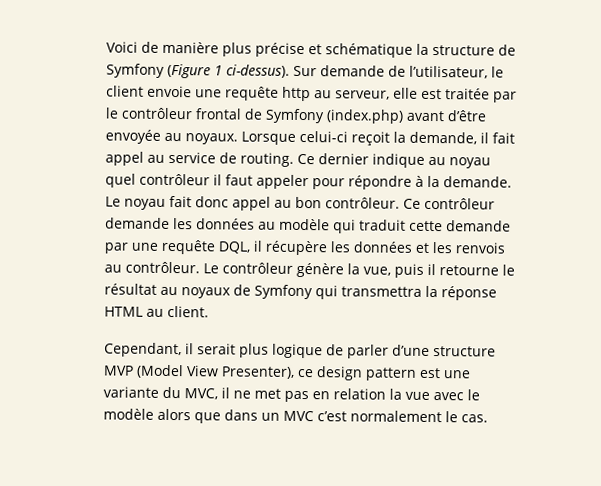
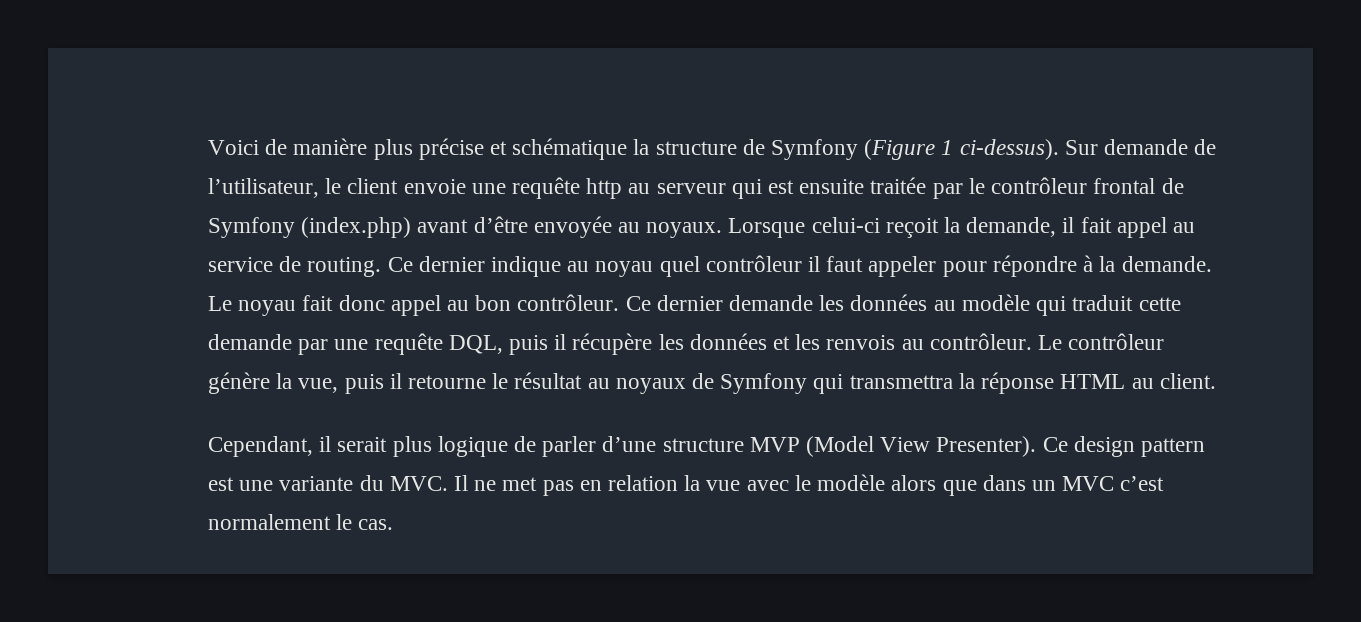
- Sur demande de l’utilisateur, le client envoie une requête http au serveur, elle est traitée par le contrôleur frontal de Symfony (index.php) avant d’être envoyée au noyaux.
+ Sur demande de l’utilisateur, le client envoie une requête http au serveur qui est ensuite traitée par le contrôleur frontal de Symfony (index.php) avant d’être envoyée au noyaux.
- Ce contrôleur demande les données au modèle qui traduit cette demande par une requête DQL, il récupère les données et les renvois au contrôleur.
+ Ce dernier demande les données au modèle qui traduit cette demande par une requête DQL, puis il récupère les données et les renvois au contrôleur.
- Cependant, il serait plus logique de parler d’une structure MVP (Model View Presenter), ce design pattern est une variante du MVC, il ne met pas en relation la vue avec le modèle alors que dans un MVC c’est normalement le cas.
+ Cependant, il serait plus logique de parler d’une structure MVP (Model View Presenter). Ce design pattern est une variante du MVC. Il ne met pas en relation la vue avec le modèle alors que dans un MVC c’est normalement le cas.

